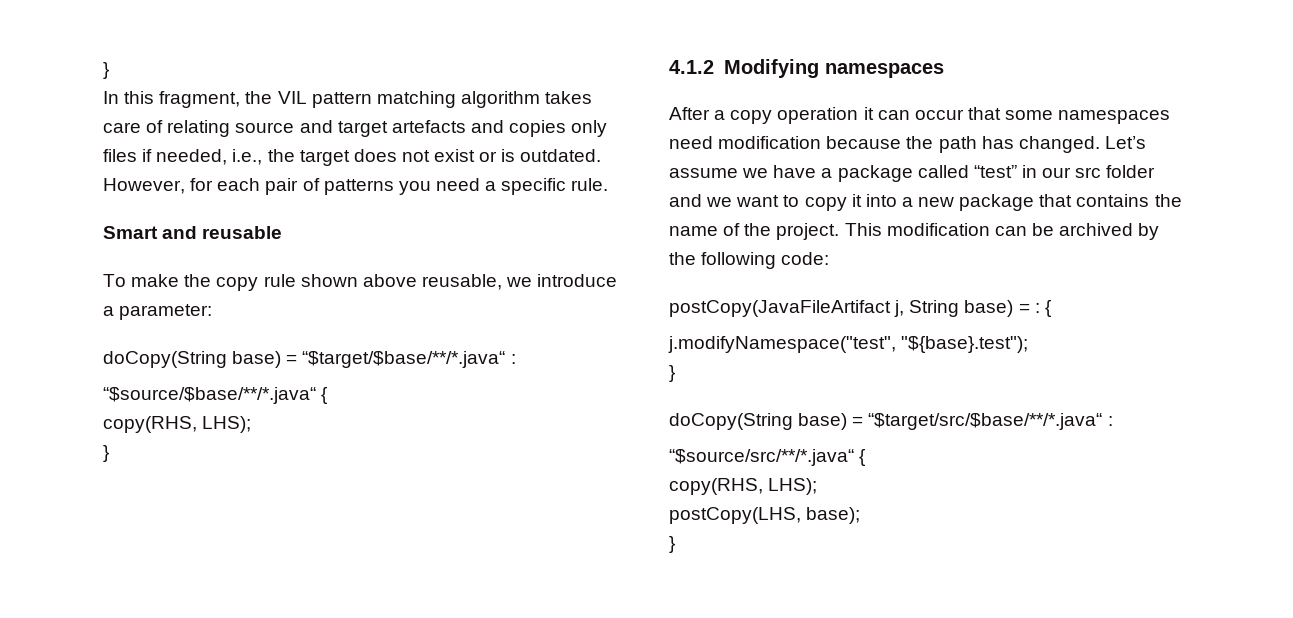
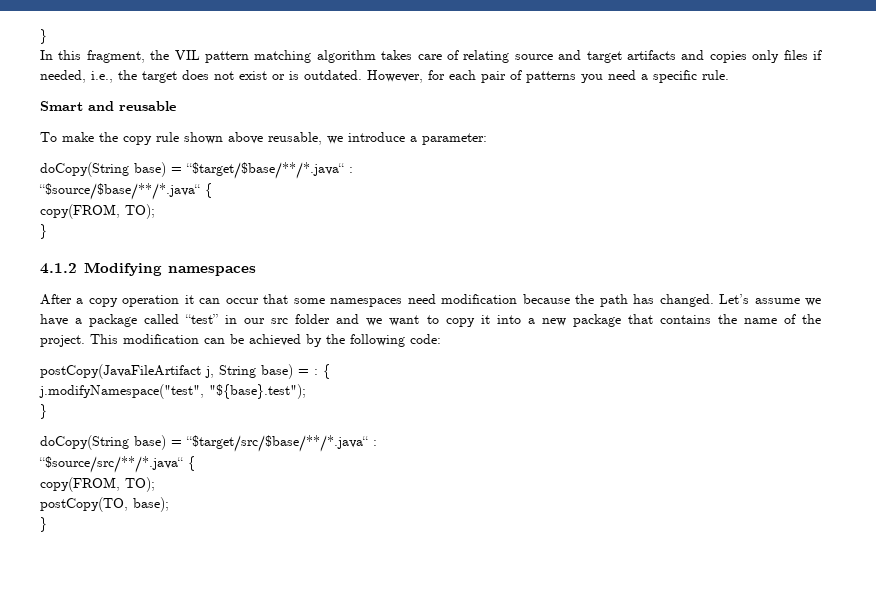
- In this fragment, the VIL pattern matching algorithm takes care of relating source and target artefacts and copies only files if needed, i.e., the target does not exist or is outdated.
+ In this fragment, the VIL pattern matching algorithm takes care of relating source and target artifacts and copies only files if needed, i.e., the target does not exist or is outdated.
  “$source/$base/**/*.java“ {
- copy(RHS, LHS);
+ copy(FROM, TO);
- This modification can be archived by the following code:
+ This modification can be achieved by the following code:
  “$source/src/**/*.java“ {
- copy(RHS, LHS);
- postCopy(LHS, base);
+ copy(FROM, TO);
+ postCopy(TO, base);

